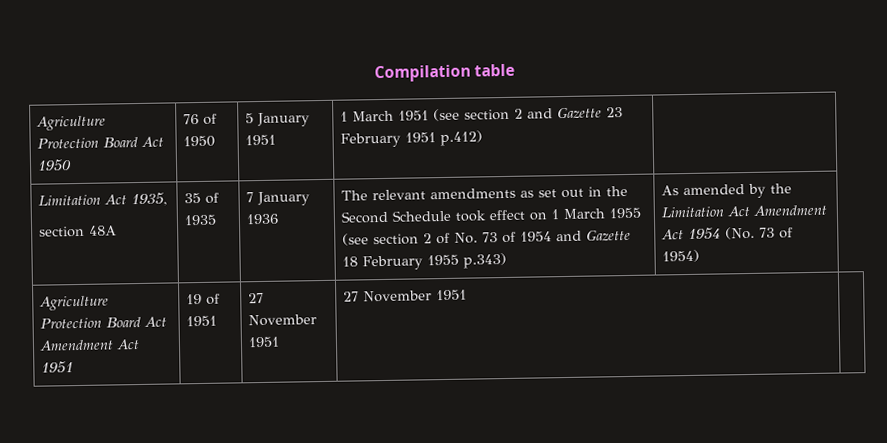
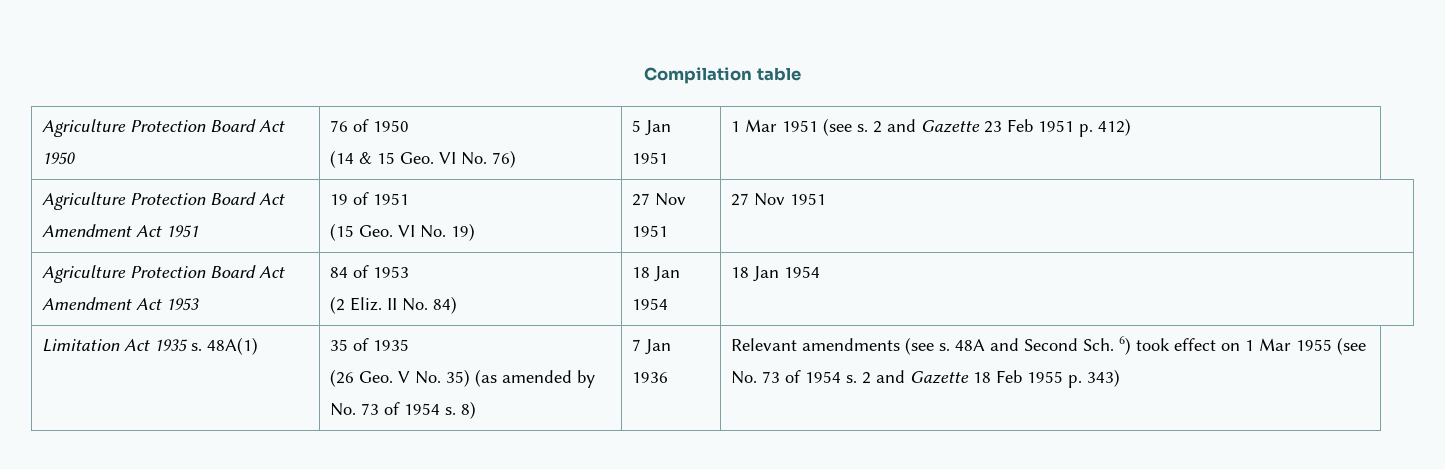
- Agriculture Protection Board Act 1950 | 76 of 1950 | 5 January 1951 | 1 March 1951 (see section 2 and Gazette 23 February 1951 p.412) |
- Limitation Act 1935,
- section 48A | 35 of 1935 | 7 January 1936 | The relevant amendments as set out in the Second Schedule took effect on 1 March 1955 (see section 2 of No. 73 of 1954 and Gazette 18 February 1955 p.343) | As amended by the Limitation Act Amendment Act 1954 (No. 73 of 1954)
+ Agriculture Protection Board Act 1950 | 76 of 1950
+ (14 & 15 Geo. VI No. 76) | 5 Jan 1951 | 1 Mar 1951 (see s. 2 and Gazette 23 Feb 1951 p. 412)
- Agriculture Protection Board Act Amendment Act 1951 | 19 of 1951 | 27 November 1951 | 27 November 1951 |
+ Agriculture Protection Board Act Amendment Act 1951 | 19 of 1951
+ (15 Geo. VI No. 19) | 27 Nov 1951 | 27 Nov 1951
+ Agriculture Protection Board Act Amendment Act 1953 | 84 of 1953
+ (2 Eliz. II No. 84) | 18 Jan 1954 | 18 Jan 1954
+ Limitation Act 1935 s. 48A(1) | 35 of 1935
+ (26 Geo. V No. 35) (as amended by No. 73 of 1954 s. 8) | 7 Jan 1936 | Relevant amendments (see s. 48A and Second Sch. 6) took effect on 1 Mar 1955 (see No. 73 of 1954 s. 2 and Gazette 18 Feb 1955 p. 343)

